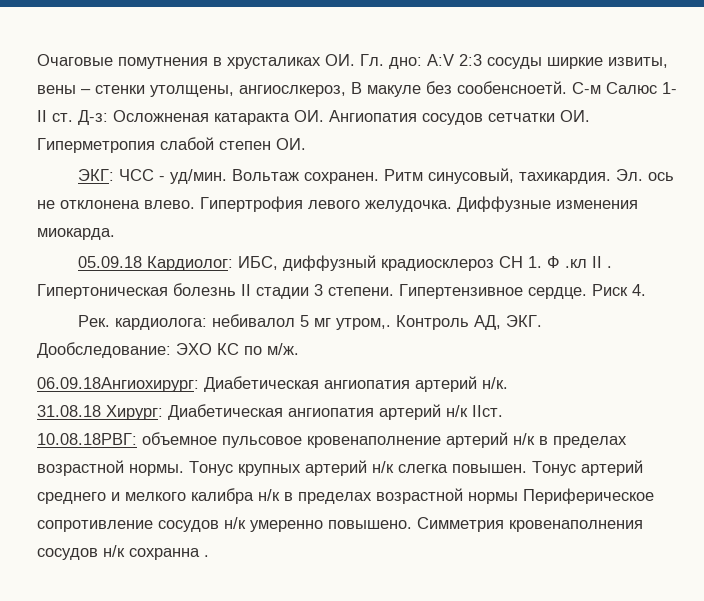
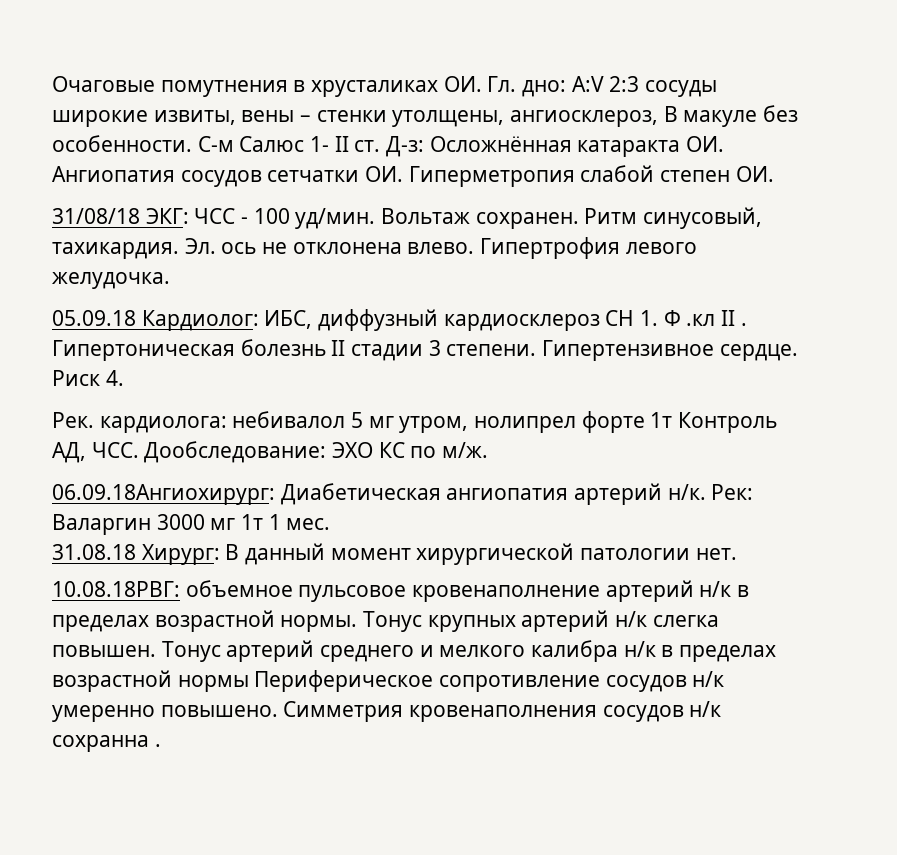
- Очаговые помутнения в хрусталиках ОИ. Гл. дно: А:V 2:3 сосуды ширкие извиты, вены – стенки утолщены, ангиослкероз, В макуле без сообенсноетй.
+ Очаговые помутнения в хрусталиках ОИ. Гл. дно: А:V 2:3 сосуды широкие извиты, вены – стенки утолщены, ангиосклероз, В макуле без особенности.
- С-м Салюс 1- II ст. Д-з: Осложненая катаракта ОИ. Ангиопатия сосудов сетчатки ОИ. Гиперметропия слабой степен ОИ.
+ С-м Салюс 1- II ст. Д-з: Осложнённая катаракта ОИ. Ангиопатия сосудов сетчатки ОИ. Гиперметропия слабой степен ОИ.
- ЭКГ: ЧСС - уд/мин.
+ 31/08/18 ЭКГ: ЧСС - 100 уд/мин.
- Диффузные изменения миокарда.
- 05.09.18 Кардиолог: ИБС, диффузный крадиосклероз СН 1. Ф .кл II .
+ 05.09.18 Кардиолог: ИБС, диффузный кардиосклероз СН 1. Ф .кл II .
- Рек. кардиолога: небивалол 5 мг утром,. Контроль АД, ЭКГ. Дообследование: ЭХО КС по м/ж.
+ Рек. кардиолога: небивалол 5 мг утром, нолипрел форте 1т Контроль АД, ЧСС. Дообследование: ЭХО КС по м/ж.
- 06.09.18Ангиохирург: Диабетическая ангиопатия артерий н/к.
- 31.08.18 Хирург: Диабетическая ангиопатия артерий н/к IIcт.
+ 06.09.18Ангиохирург: Диабетическая ангиопатия артерий н/к. Рек: Валаргин 3000 мг 1т 1 мес.
+ 31.08.18 Хирург: В данный момент хирургической патологии нет.

